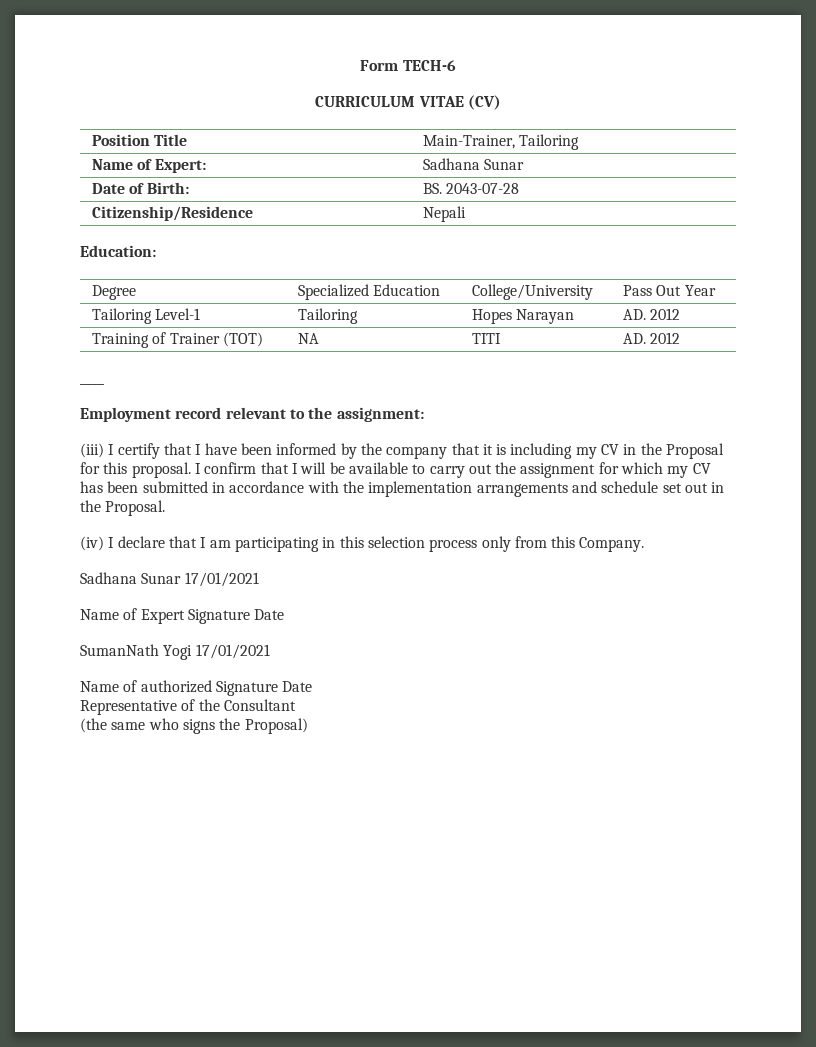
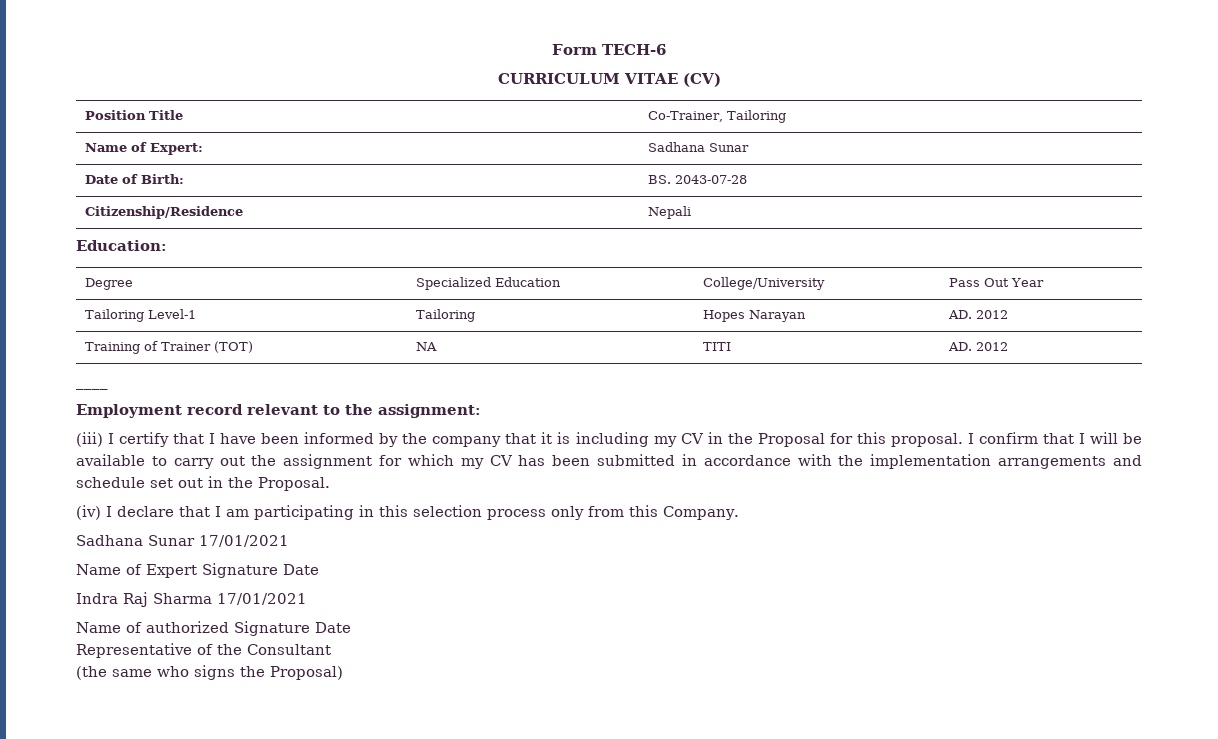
- Position Title | Main-Trainer, Tailoring
+ Position Title | Co-Trainer, Tailoring
- SumanNath Yogi 17/01/2021
+ Indra Raj Sharma 17/01/2021

